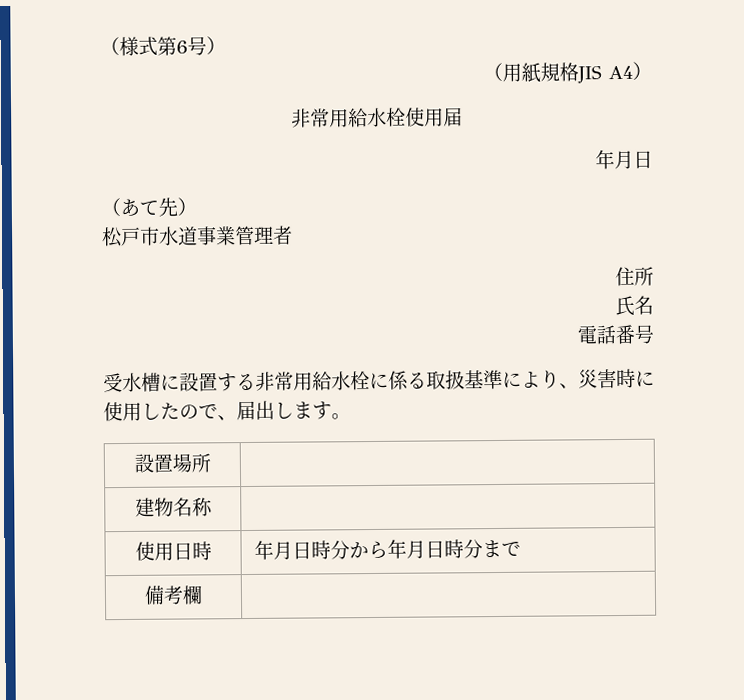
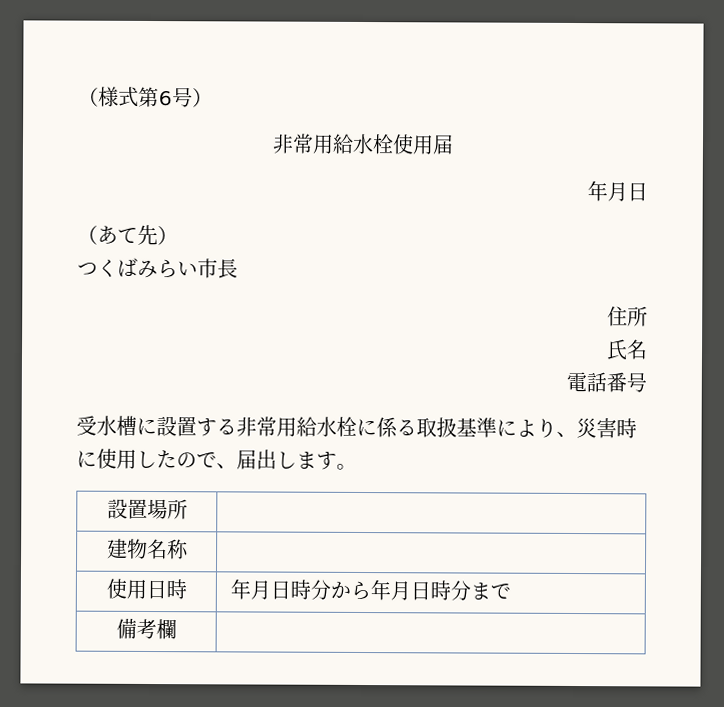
- （用紙規格JIS A4）
- 松戸市水道事業管理者
+ つくばみらい市長

